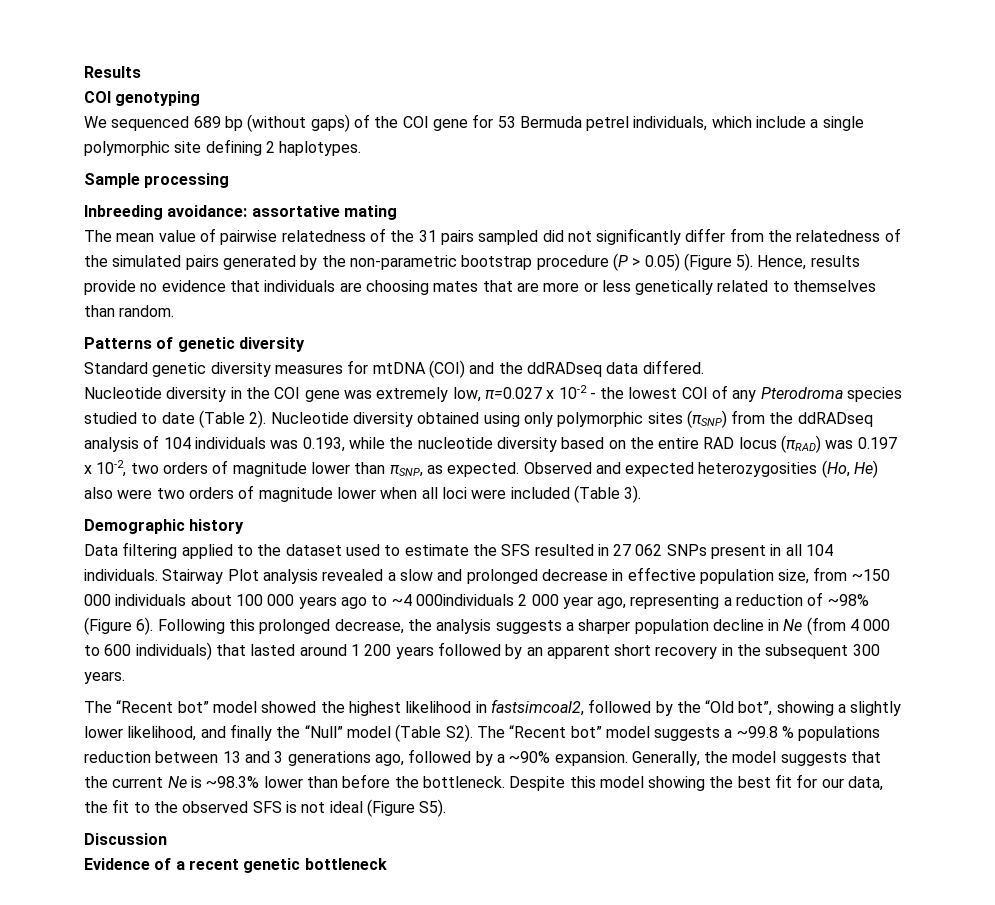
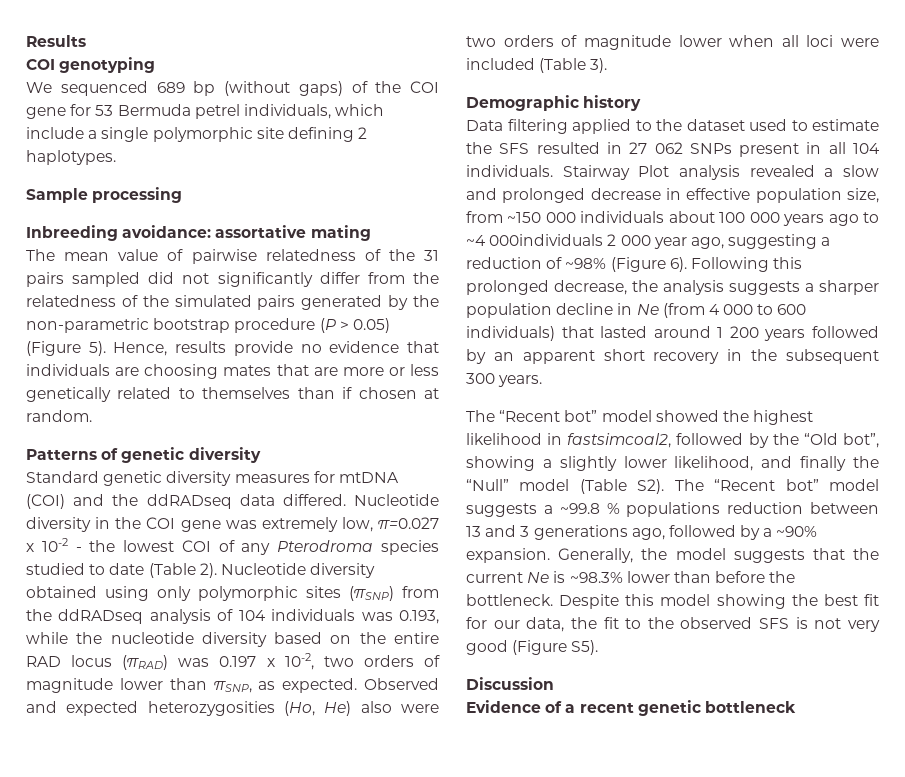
- Hence, results provide no evidence that individuals are choosing mates that are more or less genetically related to themselves than random.
+ Hence, results provide no evidence that individuals are choosing mates that are more or less genetically related to themselves than if chosen at random.
- Standard genetic diversity measures for mtDNA (COI) and the ddRADseq data differed.
- Nucleotide diversity in the COI gene was extremely low, π=0.027 x 10-2 - the lowest COI of any Pterodroma species studied to date (Table 2).
+ Standard genetic diversity measures for mtDNA (COI) and the ddRADseq data differed. Nucleotide diversity in the COI gene was extremely low, π=0.027 x 10-2 - the lowest COI of any Pterodroma species studied to date (Table 2).
- Stairway Plot analysis revealed a slow and prolonged decrease in effective population size, from ~150 000 individuals about 100 000 years ago to ~4 000individuals 2 000 year ago, representing a reduction of ~98% (Figure 6).
+ Stairway Plot analysis revealed a slow and prolonged decrease in effective population size, from ~150 000 individuals about 100 000 years ago to ~4 000individuals 2 000 year ago, suggesting a reduction of ~98% (Figure 6).
- Despite this model showing the best fit for our data, the fit to the observed SFS is not ideal (Figure S5).
+ Despite this model showing the best fit for our data, the fit to the observed SFS is not very good (Figure S5).

